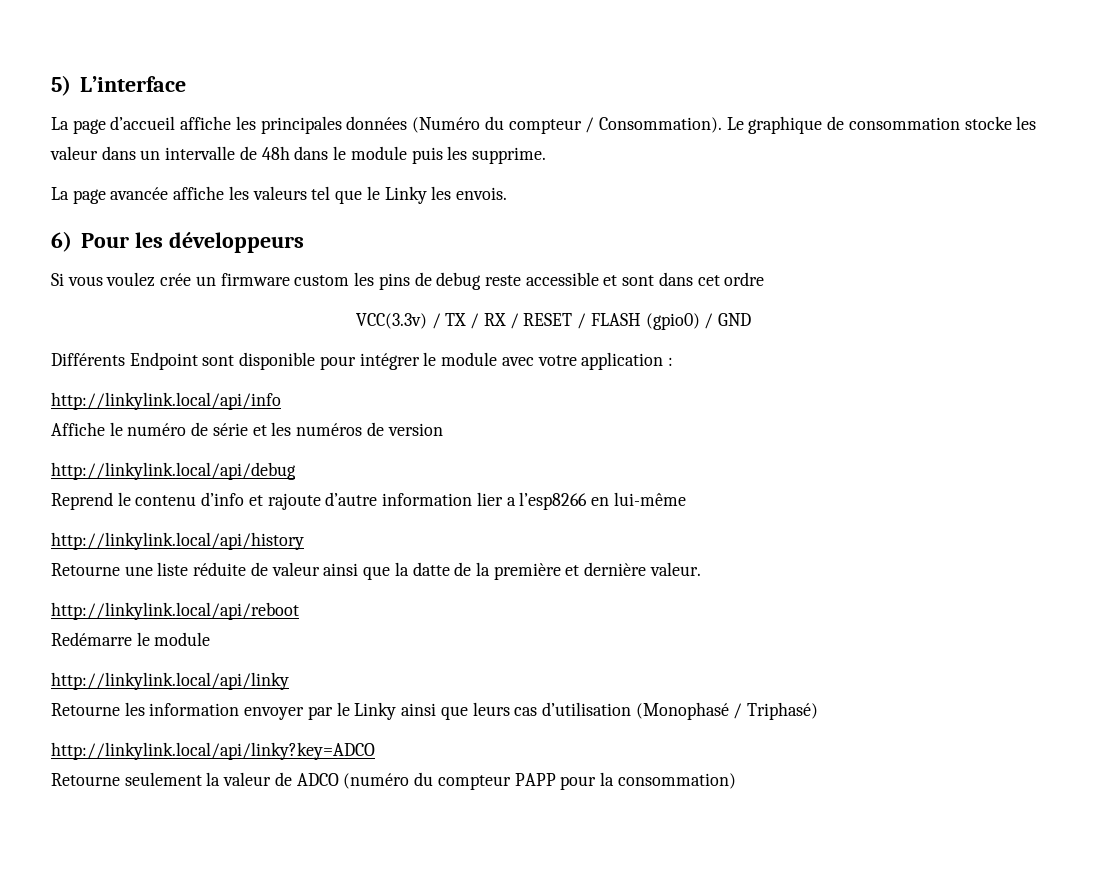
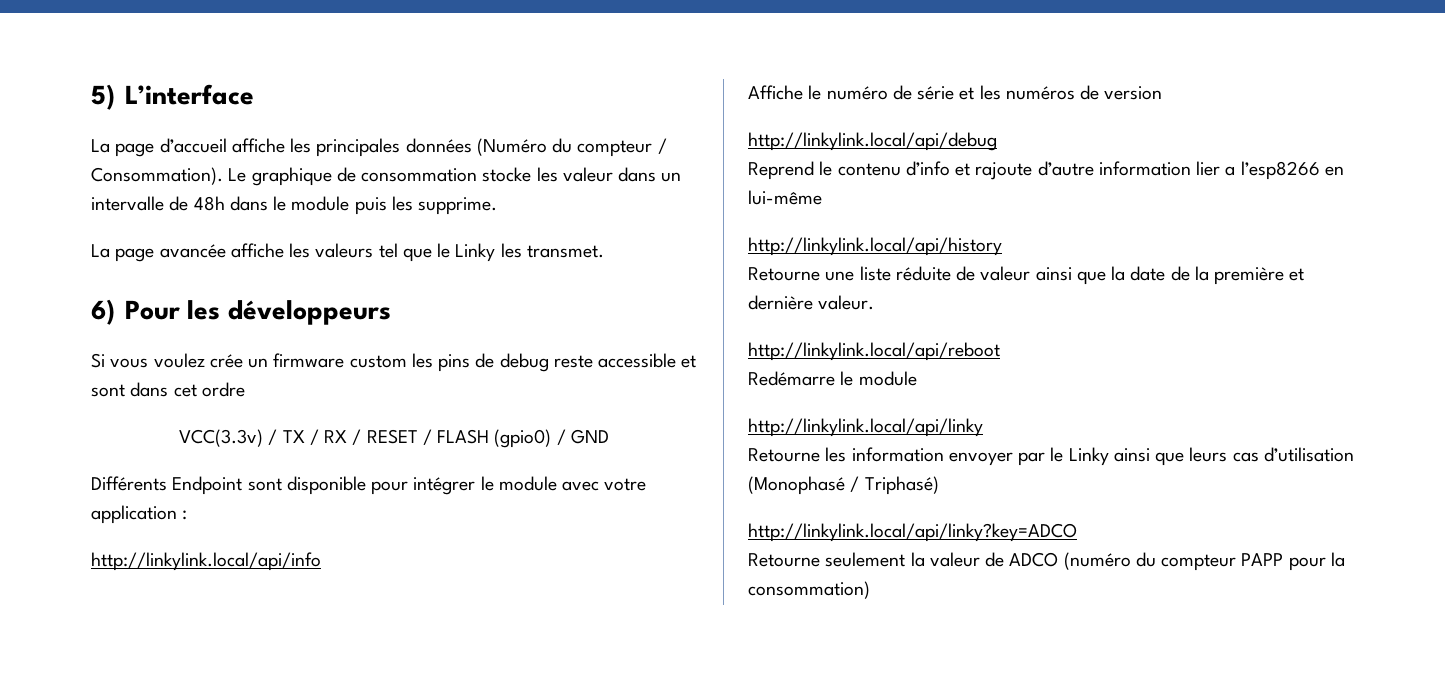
- La page avancée affiche les valeurs tel que le Linky les envois.
+ La page avancée affiche les valeurs tel que le Linky les transmet.
- Retourne une liste réduite de valeur ainsi que la datte de la première et dernière valeur.
+ Retourne une liste réduite de valeur ainsi que la date de la première et dernière valeur.

